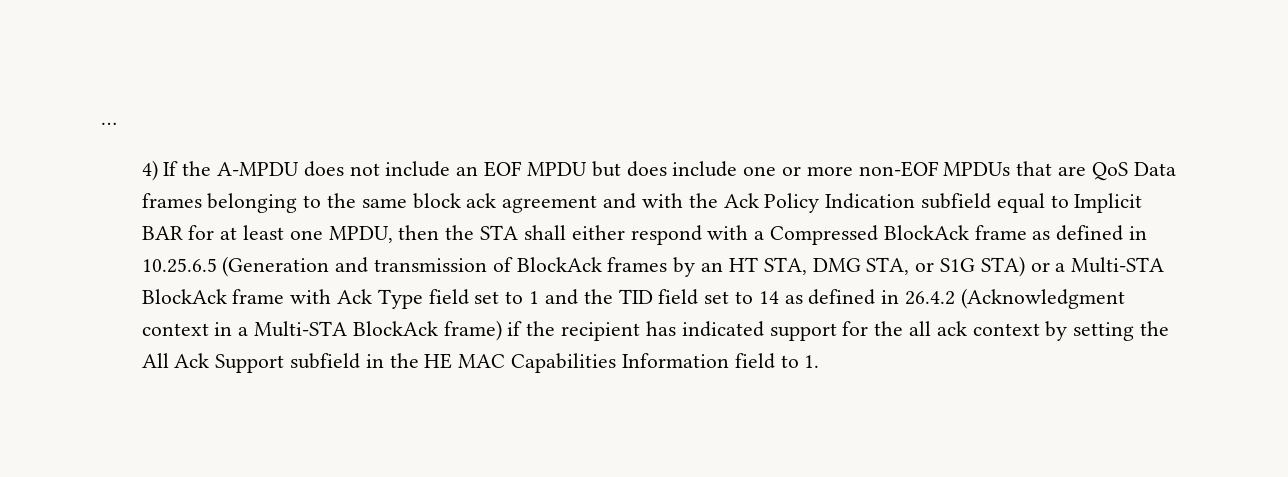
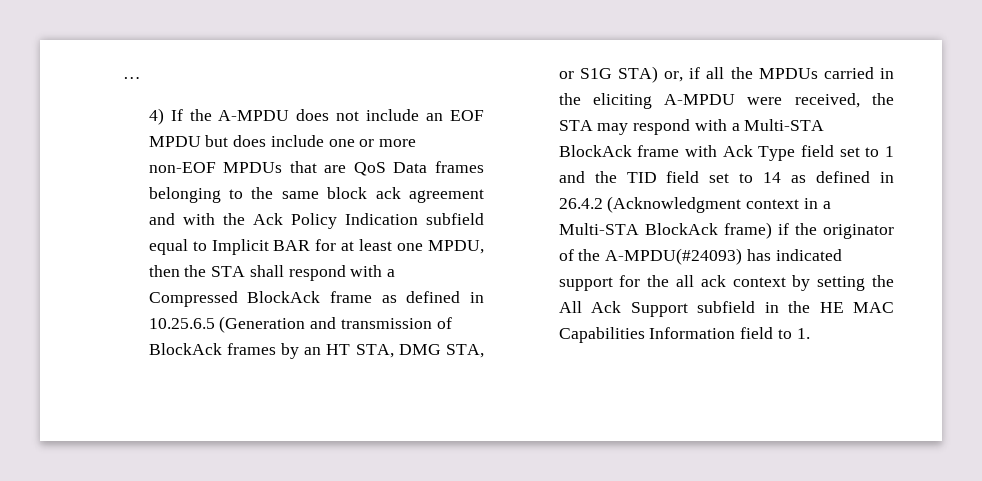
- 4) If the A-MPDU does not include an EOF MPDU but does include one or more non-EOF MPDUs that are QoS Data frames belonging to the same block ack agreement and with the Ack Policy Indication subfield equal to Implicit BAR for at least one MPDU, then the STA shall either respond with a Compressed BlockAck frame as defined in 10.25.6.5 (Generation and transmission of BlockAck frames by an HT STA, DMG STA, or S1G STA) or a Multi-STA BlockAck frame with Ack Type field set to 1 and the TID field set to 14 as defined in 26.4.2 (Acknowledgment context in a Multi-STA BlockAck frame) if the recipient has indicated support for the all ack context by setting the All Ack Support subfield in the HE MAC Capabilities Information field to 1.
+ 4) If the A-MPDU does not include an EOF MPDU but does include one or more non-EOF MPDUs that are QoS Data frames belonging to the same block ack agreement and with the Ack Policy Indication subfield equal to Implicit BAR for at least one MPDU, then the STA shall respond with a Compressed BlockAck frame as defined in 10.25.6.5 (Generation and transmission of BlockAck frames by an HT STA, DMG STA, or S1G STA) or, if all the MPDUs carried in the eliciting A-MPDU were received, the STA may respond with a Multi-STA BlockAck frame with Ack Type field set to 1 and the TID field set to 14 as defined in 26.4.2 (Acknowledgment context in a Multi-STA BlockAck frame) if the originator of the A-MPDU(#24093) has indicated support for the all ack context by setting the All Ack Support subfield in the HE MAC Capabilities Information field to 1.

